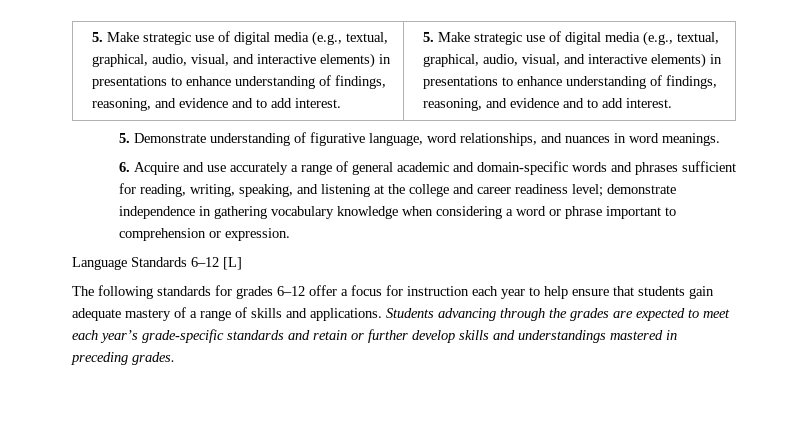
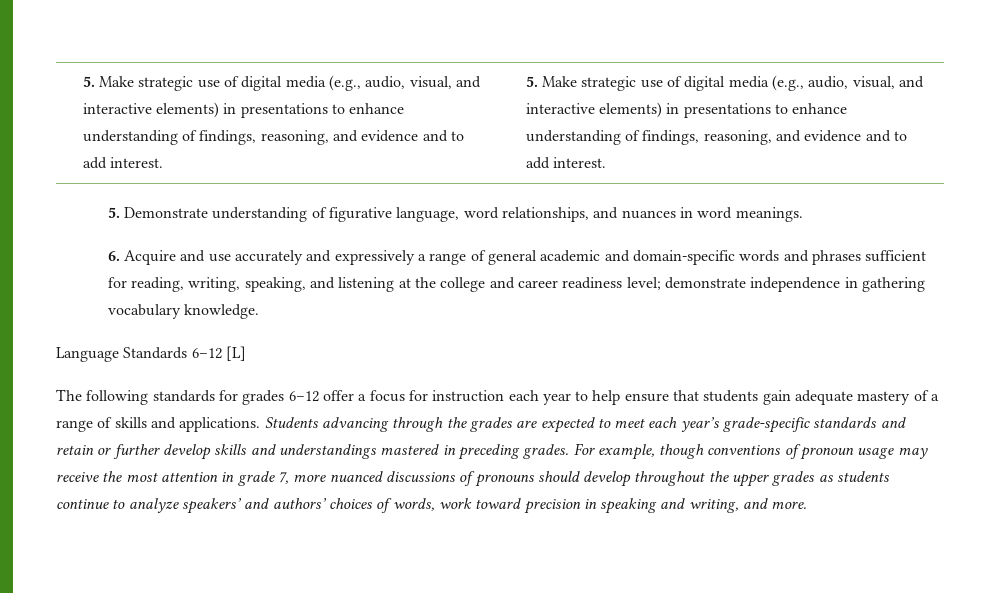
- 5. Make strategic use of digital media (e.g., textual, graphical, audio, visual, and interactive elements) in presentations to enhance understanding of findings, reasoning, and evidence and to add interest. | 5. Make strategic use of digital media (e.g., textual, graphical, audio, visual, and interactive elements) in presentations to enhance understanding of findings, reasoning, and evidence and to add interest.
+ 5. Make strategic use of digital media (e.g., audio, visual, and interactive elements) in presentations to enhance understanding of findings, reasoning, and evidence and to add interest. | 5. Make strategic use of digital media (e.g., audio, visual, and interactive elements) in presentations to enhance understanding of findings, reasoning, and evidence and to add interest.
- 6. Acquire and use accurately a range of general academic and domain-specific words and phrases sufficient for reading, writing, speaking, and listening at the college and career readiness level; demonstrate independence in gathering vocabulary knowledge when considering a word or phrase important to comprehension or expression.
+ 6. Acquire and use accurately and expressively a range of general academic and domain-specific words and phrases sufficient for reading, writing, speaking, and listening at the college and career readiness level; demonstrate independence in gathering vocabulary knowledge.
+ For example, though conventions of pronoun usage may receive the most attention in grade 7, more nuanced discussions of pronouns should develop throughout the upper grades as students continue to analyze speakers’ and authors’ choices of words, work toward precision in speaking and writing, and more.

